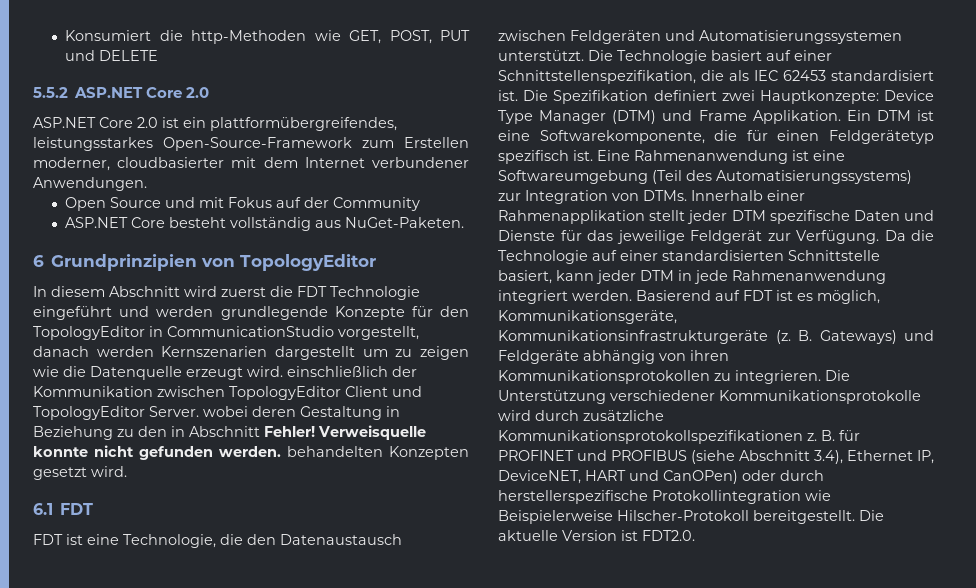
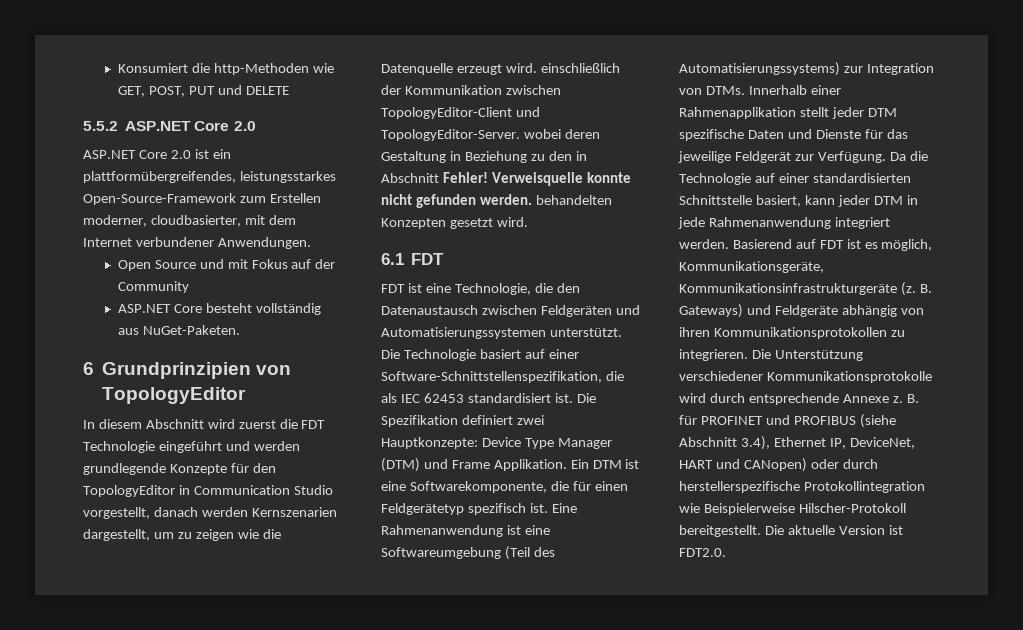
- ASP.NET Core 2.0 ist ein plattformübergreifendes, leistungsstarkes Open-Source-Framework zum Erstellen moderner, cloudbasierter mit dem Internet verbundener Anwendungen.
+ ASP.NET Core 2.0 ist ein plattformübergreifendes, leistungsstarkes Open-Source-Framework zum Erstellen moderner, cloudbasierter, mit dem Internet verbundener Anwendungen.
- In diesem Abschnitt wird zuerst die FDT Technologie eingeführt und werden grundlegende Konzepte für den TopologyEditor in CommunicationStudio vorgestellt, danach werden Kernszenarien dargestellt um zu zeigen wie die Datenquelle erzeugt wird. einschließlich der Kommunikation zwischen TopologyEditor Client und TopologyEditor Server. wobei deren Gestaltung in Beziehung zu den in Abschnitt Fehler!
+ In diesem Abschnitt wird zuerst die FDT Technologie eingeführt und werden grundlegende Konzepte für den TopologyEditor in Communication Studio vorgestellt, danach werden Kernszenarien dargestellt, um zu zeigen wie die Datenquelle erzeugt wird. einschließlich der Kommunikation zwischen TopologyEditor-Client und TopologyEditor-Server. wobei deren Gestaltung in Beziehung zu den in Abschnitt Fehler!
- Die Technologie basiert auf einer Schnittstellenspezifikation, die als IEC 62453 standardisiert ist.
+ Die Technologie basiert auf einer Software-Schnittstellenspezifikation, die als IEC 62453 standardisiert ist.
- Die Unterstützung verschiedener Kommunikationsprotokolle wird durch zusätzliche Kommunikationsprotokollspezifikationen z.
+ Die Unterstützung verschiedener Kommunikationsprotokolle wird durch entsprechende Annexe z.
- B. für PROFINET und PROFIBUS (siehe Abschnitt 3.4), Ethernet IP, DeviceNET, HART und CanOPen) oder durch herstellerspezifische Protokollintegration wie Beispielerweise Hilscher-Protokoll bereitgestellt.
+ B. für PROFINET und PROFIBUS (siehe Abschnitt 3.4), Ethernet IP, DeviceNet, HART und CANopen) oder durch herstellerspezifische Protokollintegration wie Beispielerweise Hilscher-Protokoll bereitgestellt.

